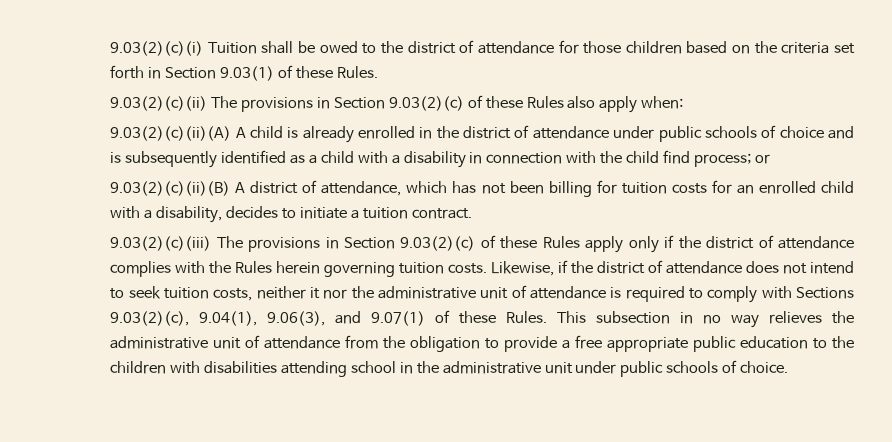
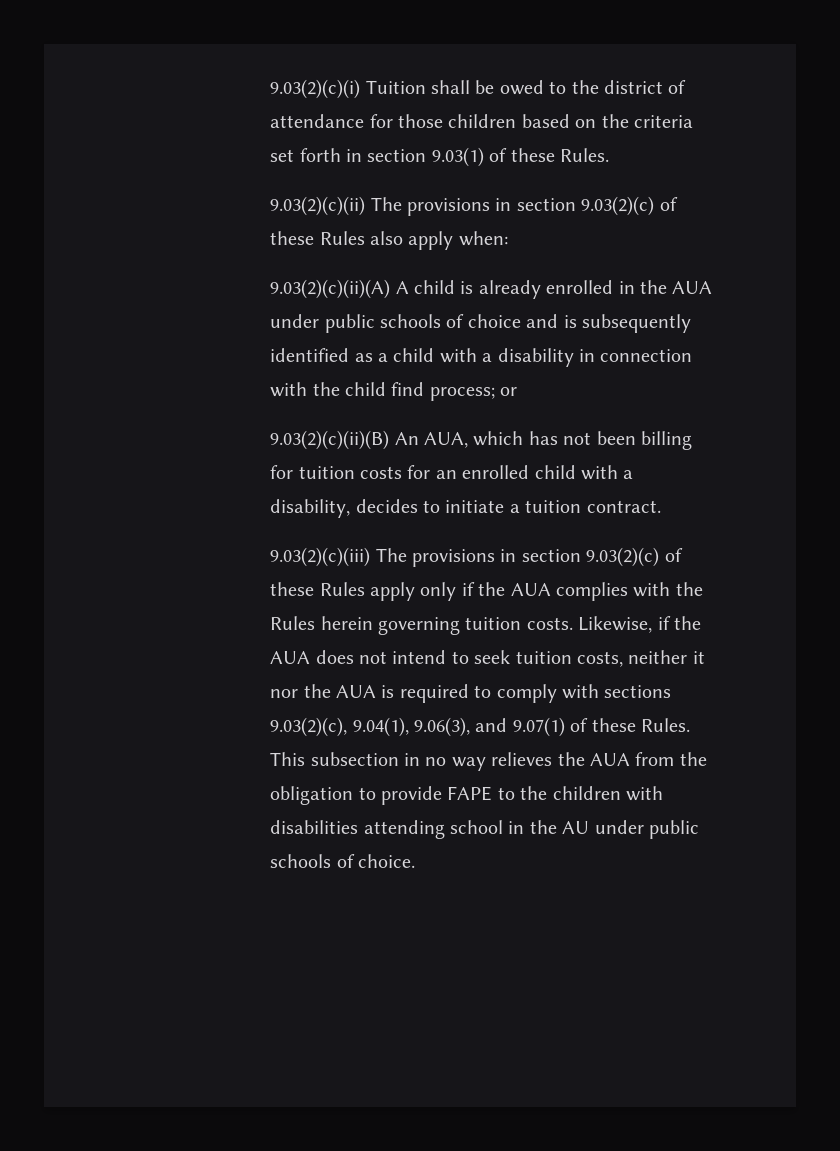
- 9.03(2)(c)(i) Tuition shall be owed to the district of attendance for those children based on the criteria set forth in Section 9.03(1) of these Rules.
+ 9.03(2)(c)(i) Tuition shall be owed to the district of attendance for those children based on the criteria set forth in section 9.03(1) of these Rules.
- 9.03(2)(c)(ii) The provisions in Section 9.03(2)(c) of these Rules also apply when:
+ 9.03(2)(c)(ii) The provisions in section 9.03(2)(c) of these Rules also apply when:
- 9.03(2)(c)(ii)(A) A child is already enrolled in the district of attendance under public schools of choice and is subsequently identified as a child with a disability in connection with the child find process; or
+ 9.03(2)(c)(ii)(A) A child is already enrolled in the AUA under public schools of choice and is subsequently identified as a child with a disability in connection with the child find process; or
- 9.03(2)(c)(ii)(B) A district of attendance, which has not been billing for tuition costs for an enrolled child with a disability, decides to initiate a tuition contract.
+ 9.03(2)(c)(ii)(B) An AUA, which has not been billing for tuition costs for an enrolled child with a disability, decides to initiate a tuition contract.
- 9.03(2)(c)(iii) The provisions in Section 9.03(2)(c) of these Rules apply only if the district of attendance complies with the Rules herein governing tuition costs.
+ 9.03(2)(c)(iii) The provisions in section 9.03(2)(c) of these Rules apply only if the AUA complies with the Rules herein governing tuition costs.
- Likewise, if the district of attendance does not intend to seek tuition costs, neither it nor the administrative unit of attendance is required to comply with Sections 9.03(2)(c), 9.04(1), 9.06(3), and 9.07(1) of these Rules.
+ Likewise, if the AUA does not intend to seek tuition costs, neither it nor the AUA is required to comply with sections 9.03(2)(c), 9.04(1), 9.06(3), and 9.07(1) of these Rules.
- This subsection in no way relieves the administrative unit of attendance from the obligation to provide a free appropriate public education to the children with disabilities attending school in the administrative unit under public schools of choice.
+ This subsection in no way relieves the AUA from the obligation to provide FAPE to the children with disabilities attending school in the AU under public schools of choice.

